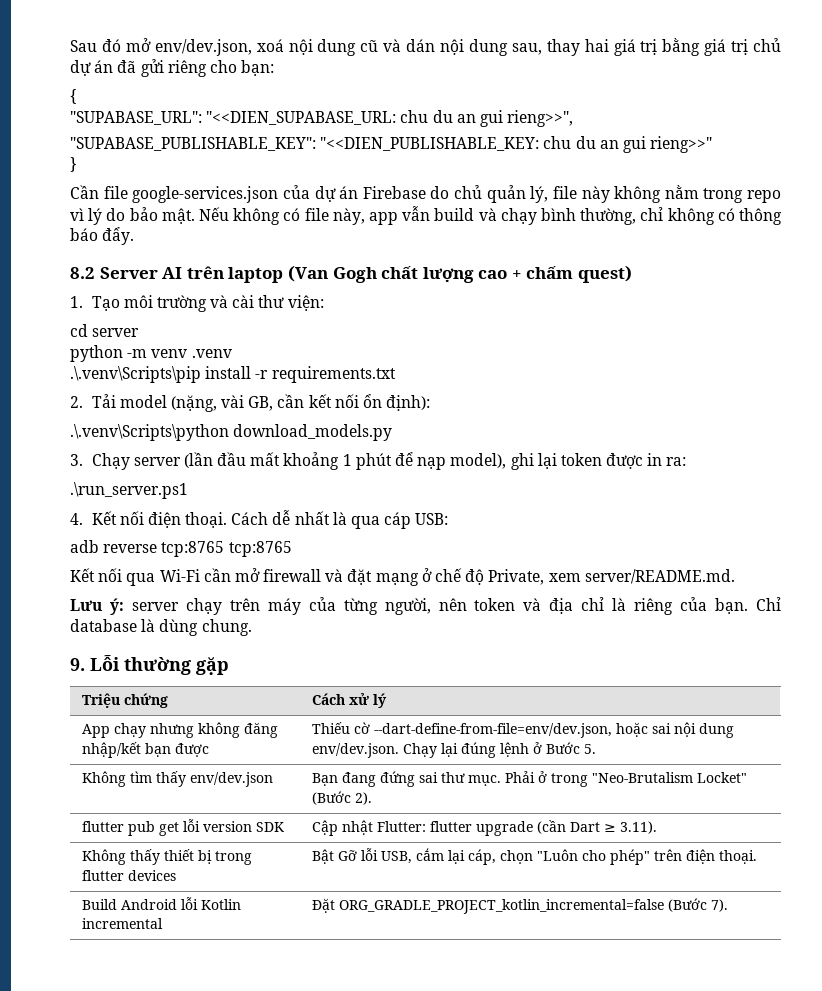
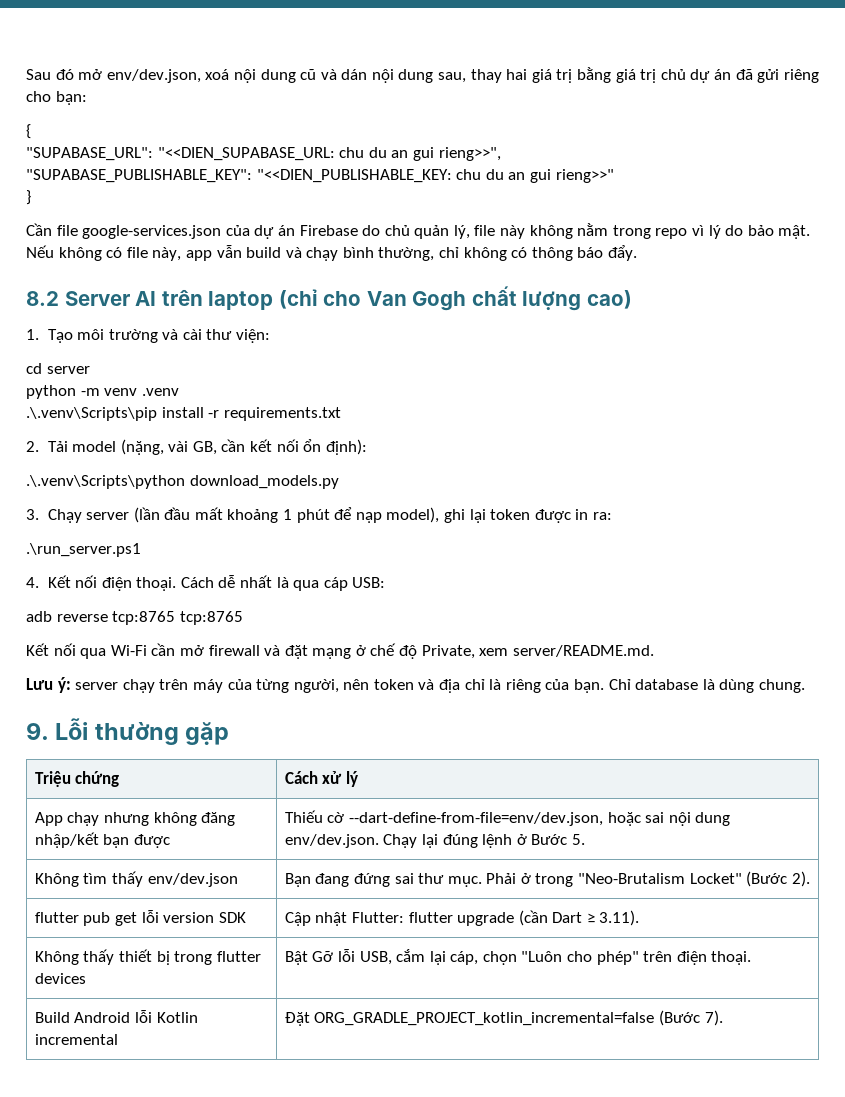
- 8.2 Server AI trên laptop (Van Gogh chất lượng cao + chấm quest)
+ 8.2 Server AI trên laptop (chỉ cho Van Gogh chất lượng cao)

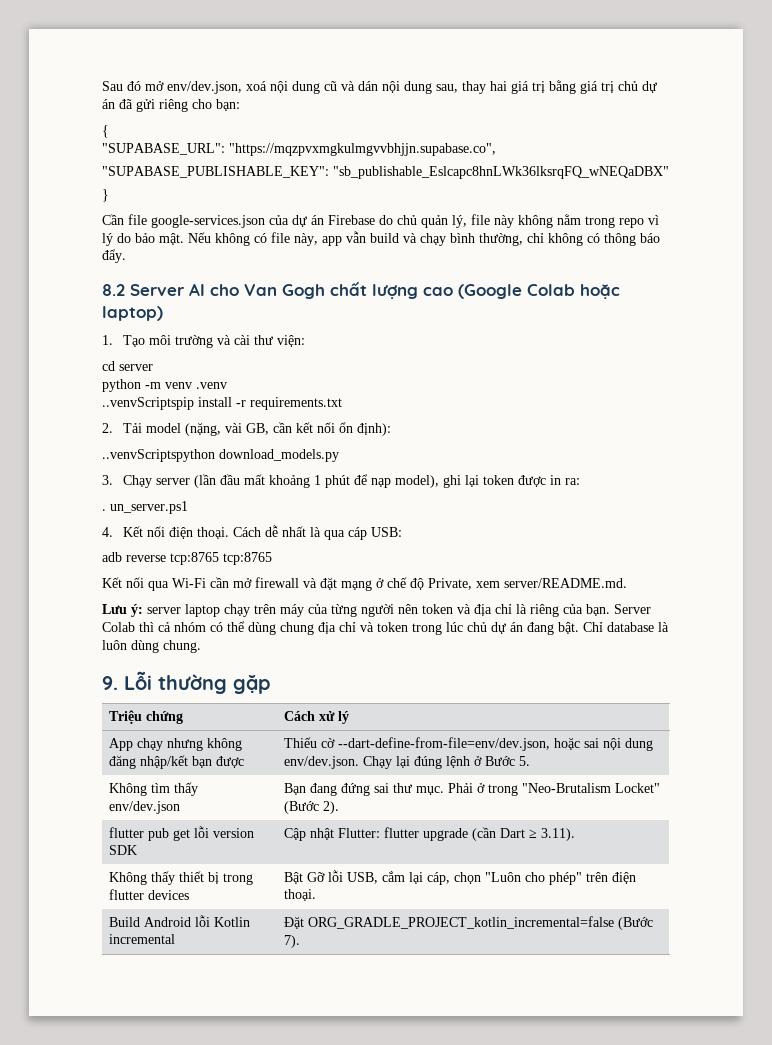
- "SUPABASE_URL": "<<DIEN_SUPABASE_URL: chu du an gui rieng>>",
- "SUPABASE_PUBLISHABLE_KEY": "<<DIEN_PUBLISHABLE_KEY: chu du an gui rieng>>"
+ "SUPABASE_URL": "https://mqzpvxmgkulmgvvbhjjn.supabase.co",
+ "SUPABASE_PUBLISHABLE_KEY": "sb_publishable_Eslcapc8hnLWk36lksrqFQ_wNEQaDBX"
- 8.2 Server AI trên laptop (chỉ cho Van Gogh chất lượng cao)
+ 8.2 Server AI cho Van Gogh chất lượng cao (Google Colab hoặc laptop)
- .\.venv\Scripts\pip install -r requirements.txt
+ ..venvScriptspip install -r requirements.txt
- .\.venv\Scripts\python download_models.py
+ ..venvScriptspython download_models.py
- .\run_server.ps1
+ . un_server.ps1
- Lưu ý: server chạy trên máy của từng người, nên token và địa chỉ là riêng của bạn.
+ Lưu ý: server laptop chạy trên máy của từng người nên token và địa chỉ là riêng của bạn.
+ Server Colab thì cả nhóm có thể dùng chung địa chỉ và token trong lúc chủ dự án đang bật.
- Chỉ database là dùng chung.
+ Chỉ database là luôn dùng chung.

